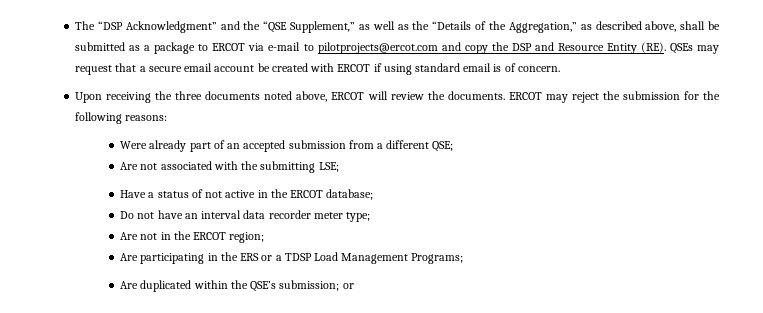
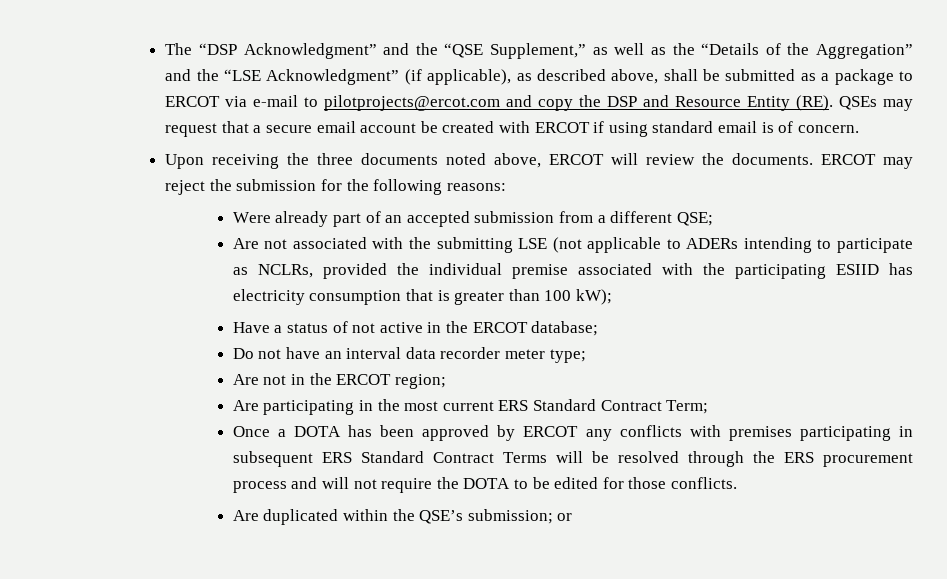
- The “DSP Acknowledgment” and the “QSE Supplement,” as well as the “Details of the Aggregation,” as described above, shall be submitted as a package to ERCOT via e-mail to pilotprojects@ercot.com and copy the DSP and Resource Entity (RE). QSEs may request that a secure email account be created with ERCOT if using standard email is of concern.
+ The “DSP Acknowledgment” and the “QSE Supplement,” as well as the “Details of the Aggregation” and the “LSE Acknowledgment” (if applicable), as described above, shall be submitted as a package to ERCOT via e-mail to pilotprojects@ercot.com and copy the DSP and Resource Entity (RE). QSEs may request that a secure email account be created with ERCOT if using standard email is of concern.
- Are not associated with the submitting LSE;
+ Are not associated with the submitting LSE (not applicable to ADERs intending to participate as NCLRs, provided the individual premise associated with the participating ESIID has electricity consumption that is greater than 100 kW);
- Are participating in the ERS or a TDSP Load Management Programs;
+ Are participating in the most current ERS Standard Contract Term;
+ Once a DOTA has been approved by ERCOT any conflicts with premises participating in subsequent ERS Standard Contract Terms will be resolved through the ERS procurement process and will not require the DOTA to be edited for those conflicts.

